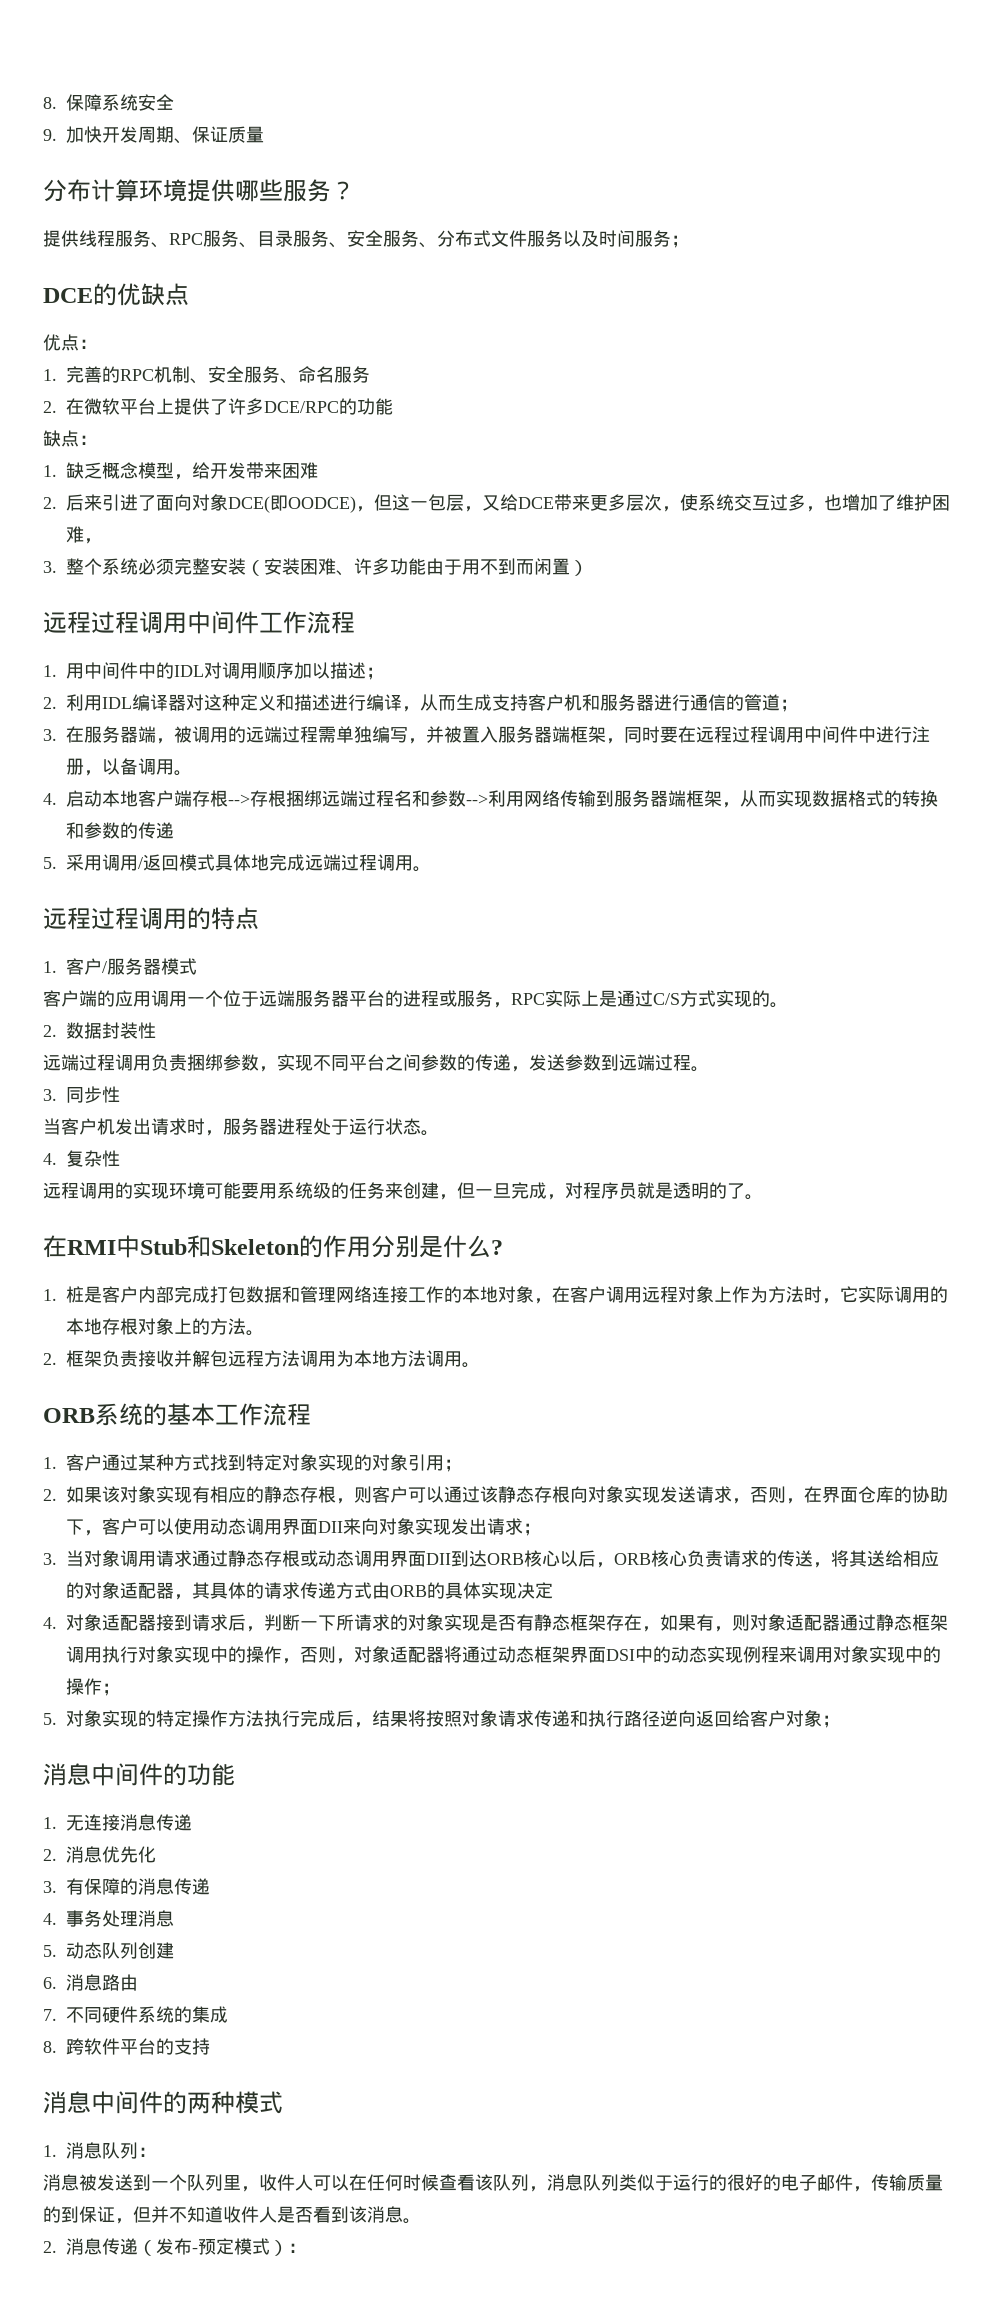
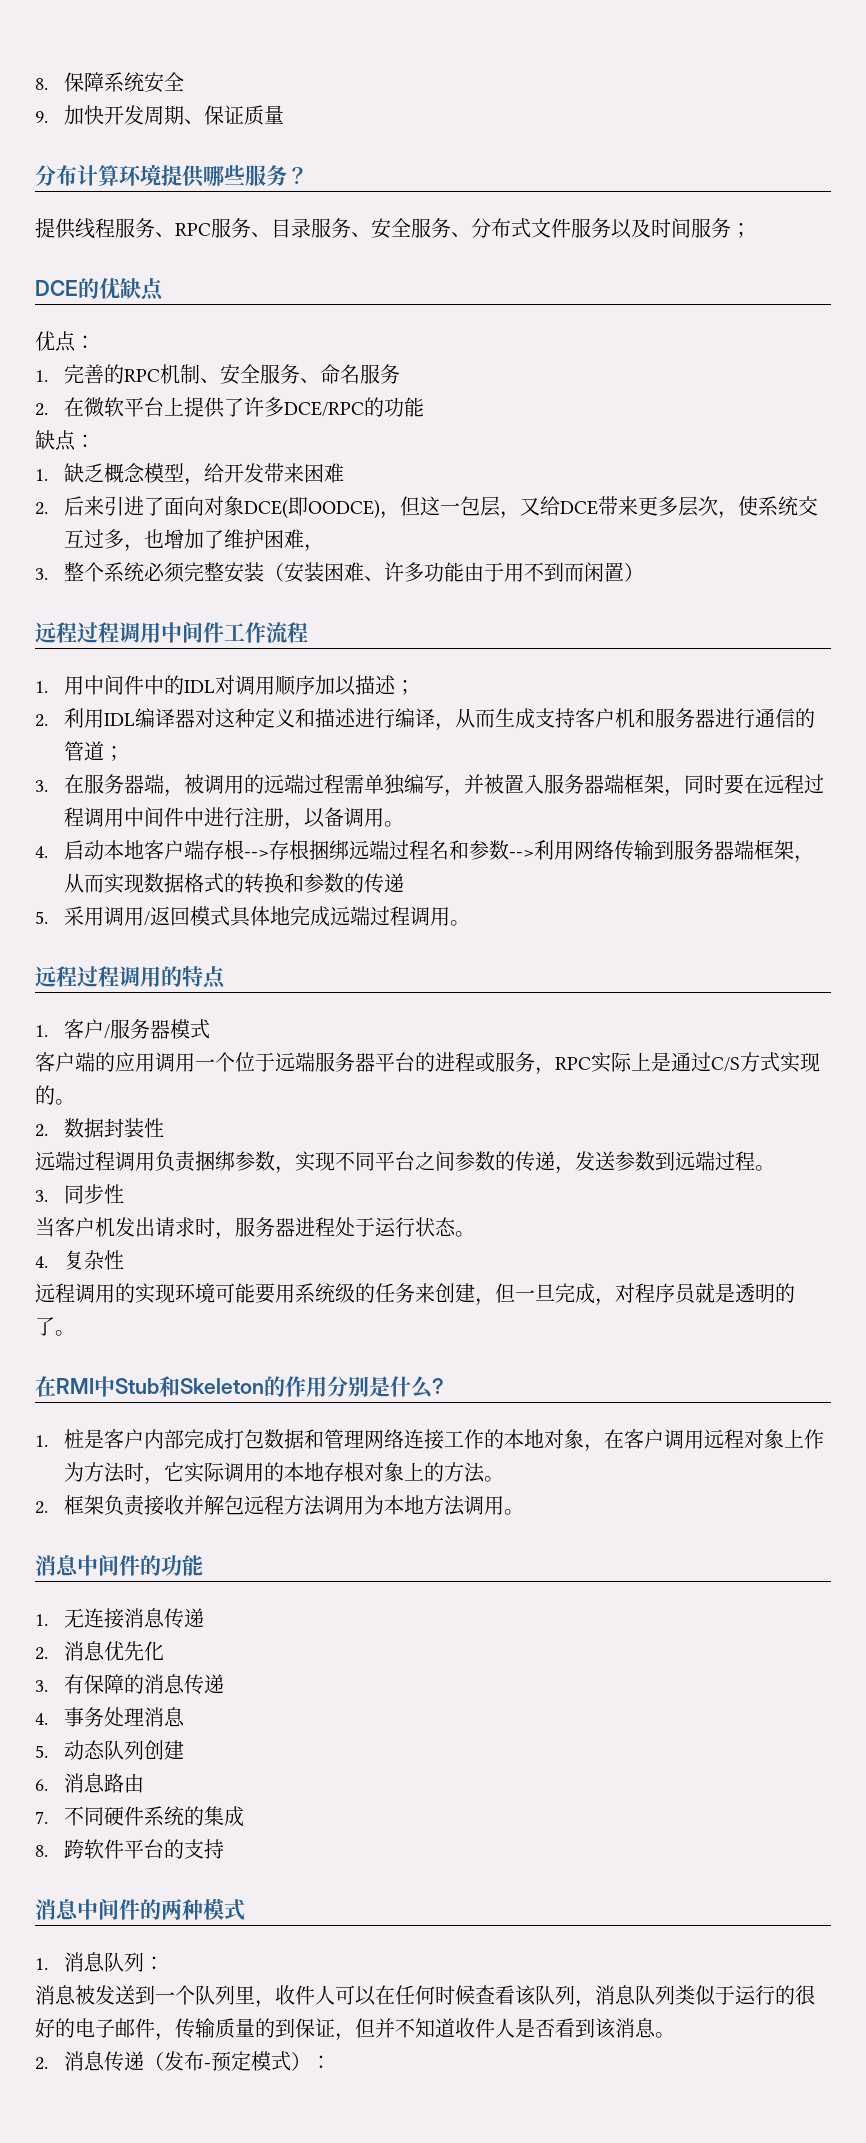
- ORB系统的基本工作流程
- 1.客户通过某种方式找到特定对象实现的对象引用；
- 2.如果该对象实现有相应的静态存根，则客户可以通过该静态存根向对象实现发送请求，否则，在界面仓库的协助下，客户可以使用动态调用界面DII来向对象实现发出请求；
- 3.当对象调用请求通过静态存根或动态调用界面DII到达ORB核心以后，ORB核心负责请求的传送，将其送给相应的对象适配器，其具体的请求传递方式由ORB的具体实现决定
- 4.对象适配器接到请求后，判断一下所请求的对象实现是否有静态框架存在，如果有，则对象适配器通过静态框架调用执行对象实现中的操作，否则，对象适配器将通过动态框架界面DSI中的动态实现例程来调用对象实现中的操作；
- 5.对象实现的特定操作方法执行完成后，结果将按照对象请求传递和执行路径逆向返回给客户对象；

